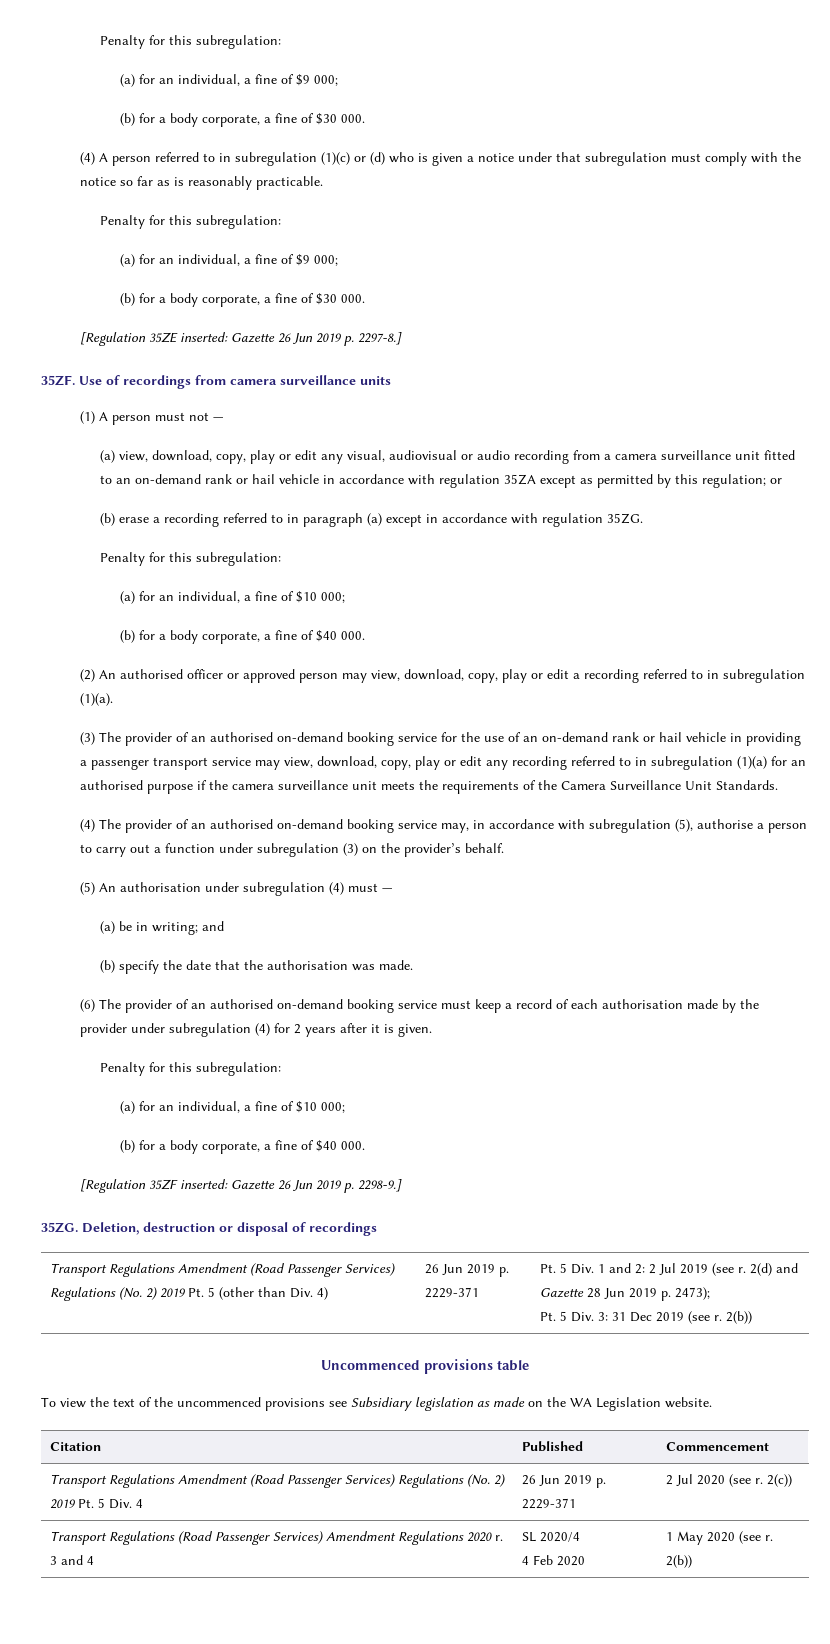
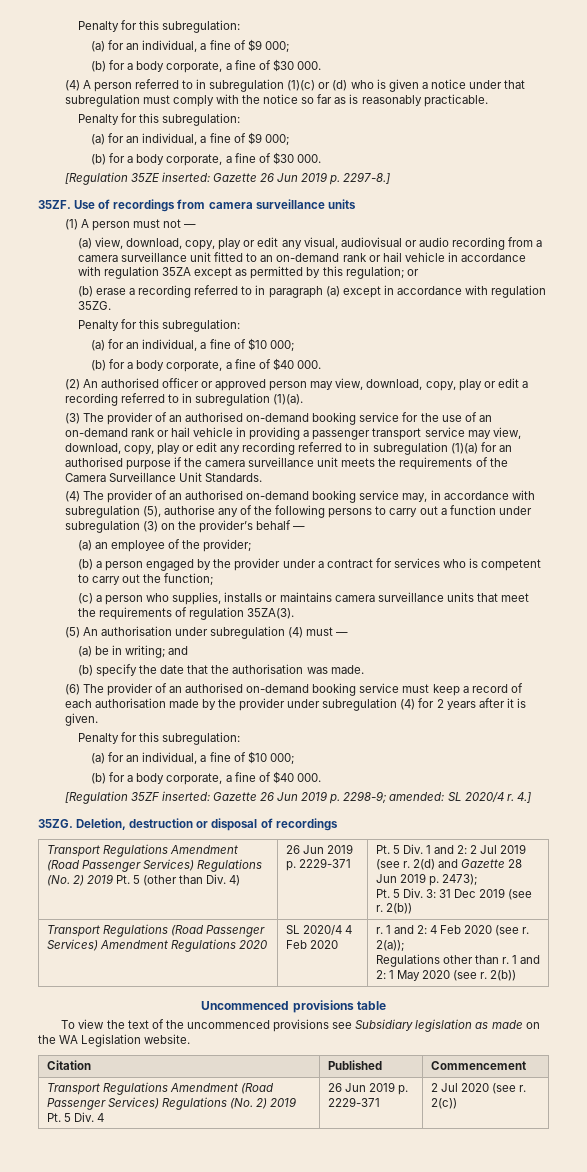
- (4) The provider of an authorised on-demand booking service may, in accordance with subregulation (5), authorise a person to carry out a function under subregulation (3) on the provider’s behalf.
+ (4) The provider of an authorised on-demand booking service may, in accordance with subregulation (5), authorise any of the following persons to carry out a function under subregulation (3) on the provider’s behalf —
+ (a) an employee of the provider;
+ (b) a person engaged by the provider under a contract for services who is competent to carry out the function;
+ (c) a person who supplies, installs or maintains camera surveillance units that meet the requirements of regulation 35ZA(3).
- [Regulation 35ZF inserted: Gazette 26 Jun 2019 p. 2298-9.]
+ [Regulation 35ZF inserted: Gazette 26 Jun 2019 p. 2298-9; amended: SL 2020/4 r. 4.]
+ Transport Regulations (Road Passenger Services) Amendment Regulations 2020 | SL 2020/4 4 Feb 2020 | r. 1 and 2: 4 Feb 2020 (see r. 2(a));
+ Regulations other than r. 1 and 2: 1 May 2020 (see r. 2(b))
- Transport Regulations (Road Passenger Services) Amendment Regulations 2020 r. 3 and 4 | SL 2020/4
- 4 Feb 2020 | 1 May 2020 (see r. 2(b))

